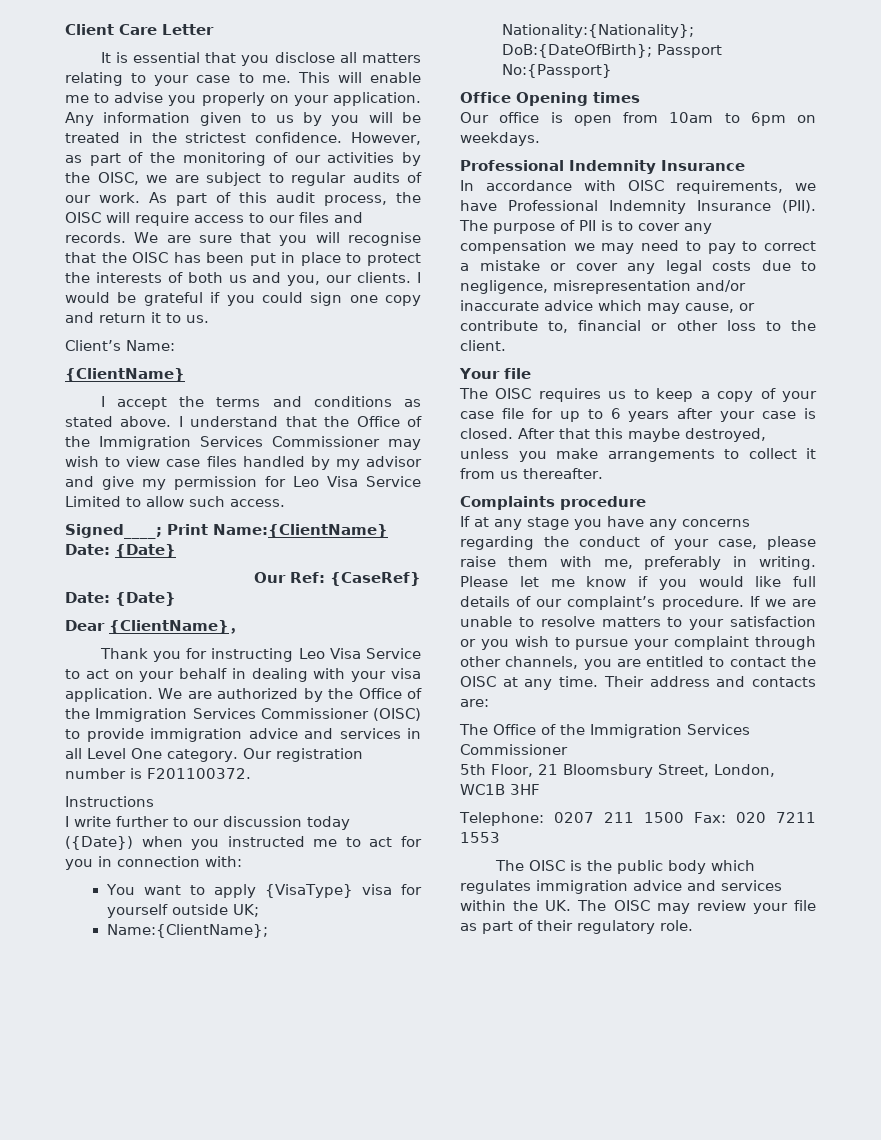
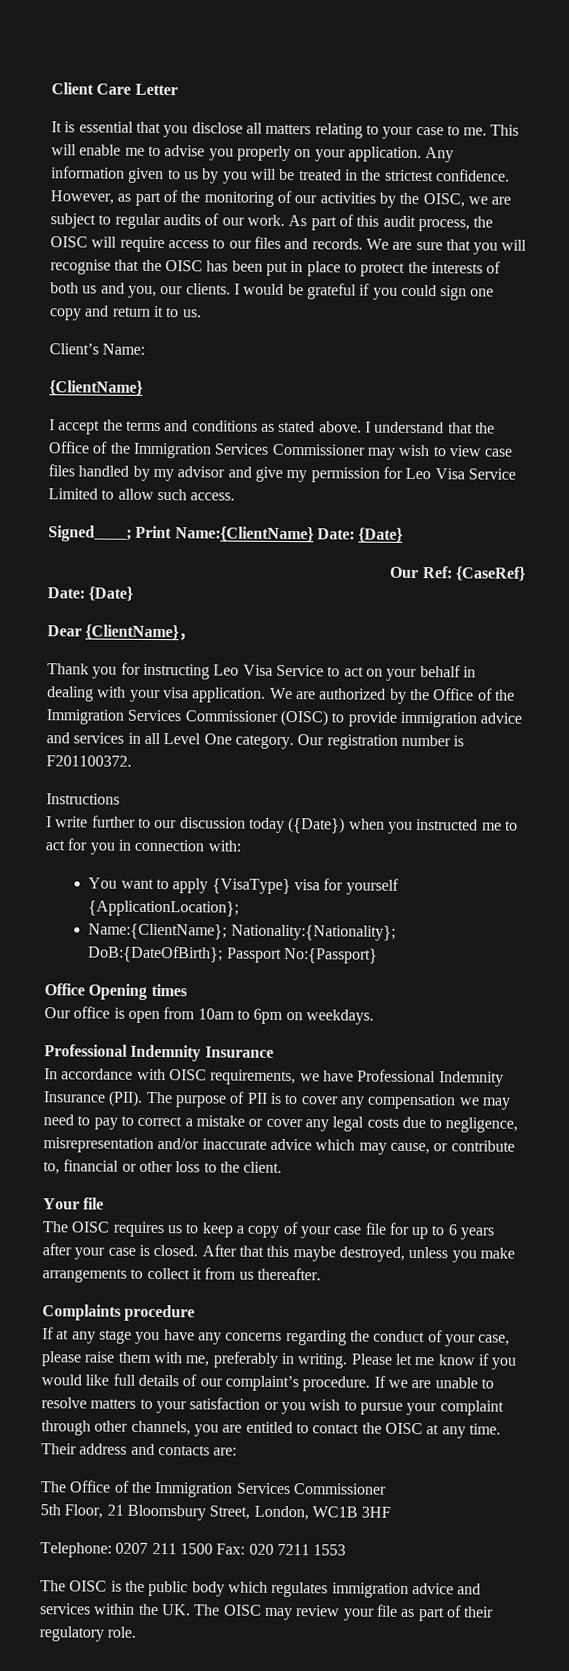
- You want to apply {VisaType} visa for yourself outside UK;
+ You want to apply {VisaType} visa for yourself {ApplicationLocation};

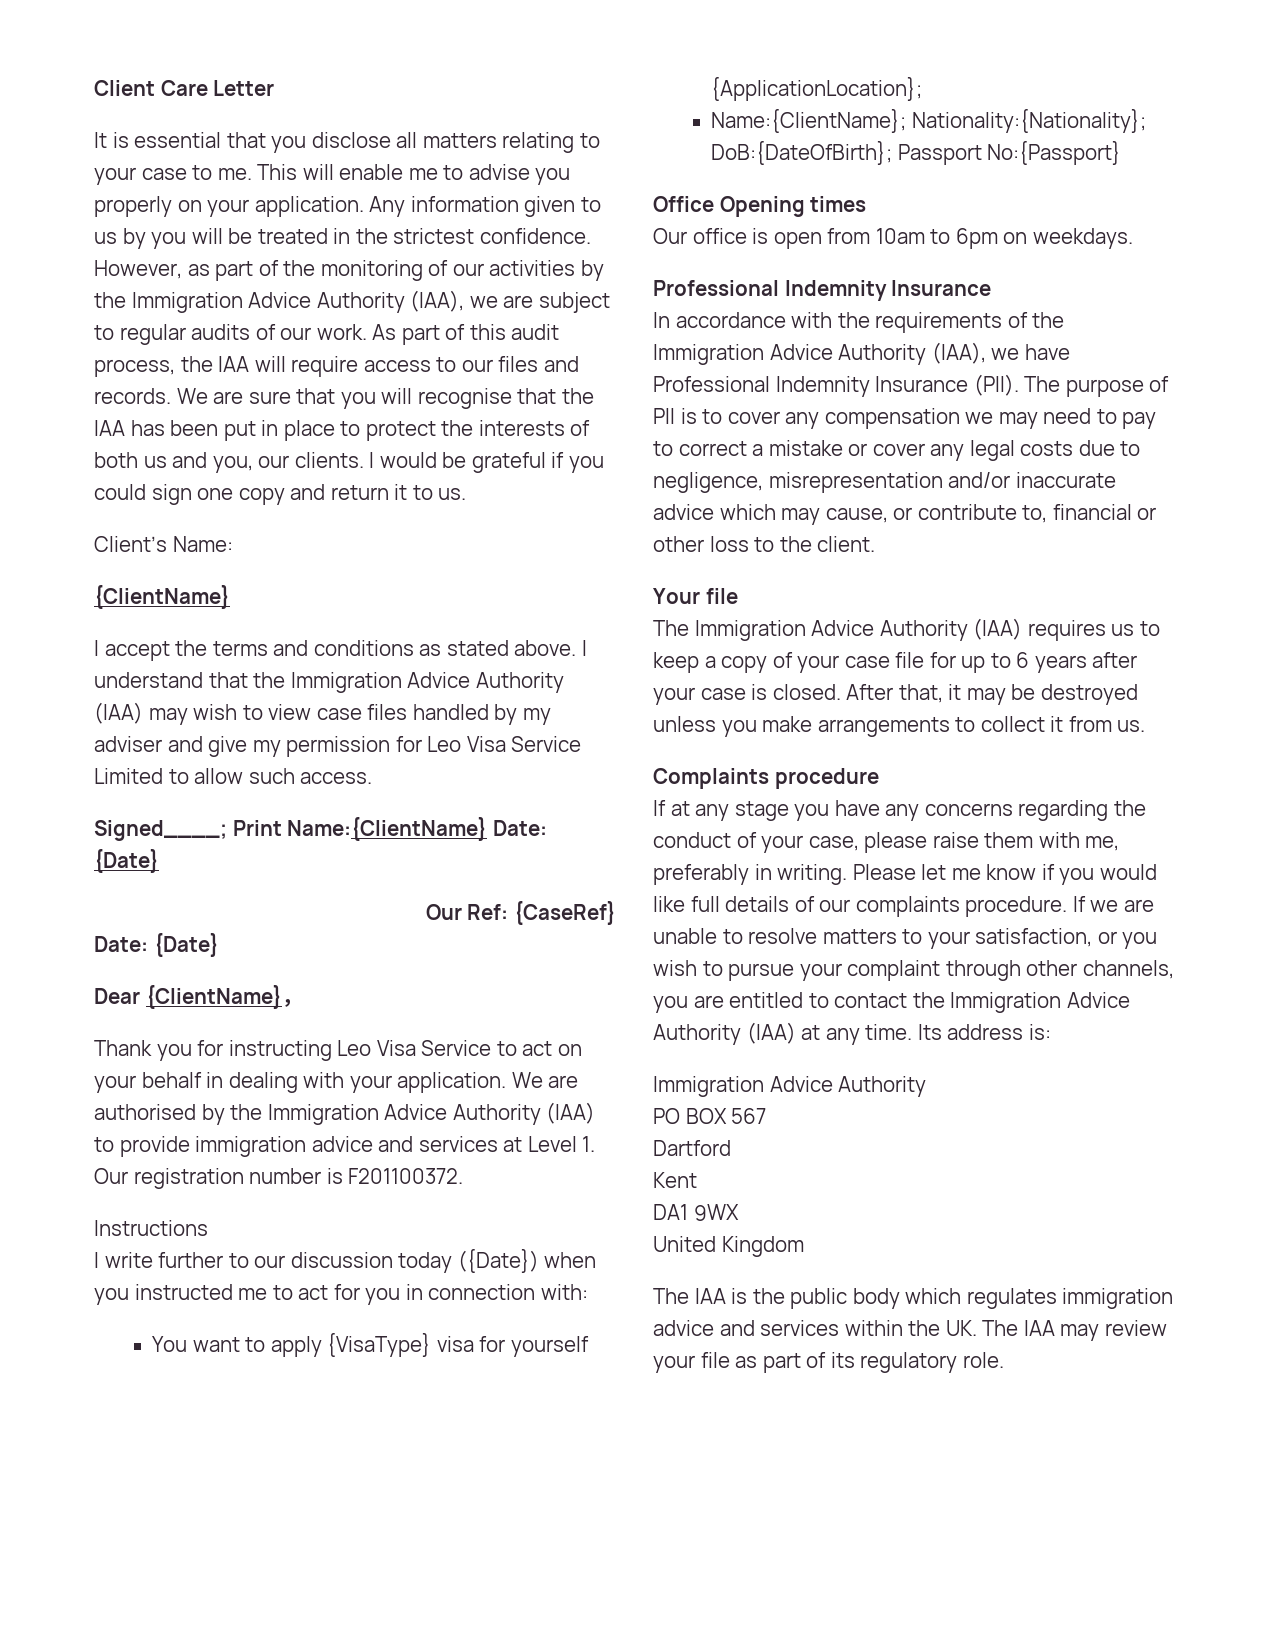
- However, as part of the monitoring of our activities by the OISC, we are subject to regular audits of our work.
+ However, as part of the monitoring of our activities by the Immigration Advice Authority (IAA), we are subject to regular audits of our work.
- As part of this audit process, the OISC will require access to our files and records.
+ As part of this audit process, the IAA will require access to our files and records.
- We are sure that you will recognise that the OISC has been put in place to protect the interests of both us and you, our clients.
+ We are sure that you will recognise that the IAA has been put in place to protect the interests of both us and you, our clients.
- I understand that the Office of the Immigration Services Commissioner may wish to view case files handled by my advisor and give my permission for Leo Visa Service Limited to allow such access.
+ I understand that the Immigration Advice Authority (IAA) may wish to view case files handled by my adviser and give my permission for Leo Visa Service Limited to allow such access.
- Thank you for instructing Leo Visa Service to act on your behalf in dealing with your visa application.
+ Thank you for instructing Leo Visa Service to act on your behalf in dealing with your application.
- We are authorized by the Office of the Immigration Services Commissioner (OISC) to provide immigration advice and services in all Level One category. Our registration number is F201100372.
+ We are authorised by the Immigration Advice Authority (IAA) to provide immigration advice and services at Level 1. Our registration number is F201100372.
- In accordance with OISC requirements, we have Professional Indemnity Insurance (PII).
+ In accordance with the requirements of the Immigration Advice Authority (IAA), we have Professional Indemnity Insurance (PII).
- The OISC requires us to keep a copy of your case file for up to 6 years after your case is closed.
+ The Immigration Advice Authority (IAA) requires us to keep a copy of your case file for up to 6 years after your case is closed.
- After that this maybe destroyed, unless you make arrangements to collect it from us thereafter.
+ After that, it may be destroyed unless you make arrangements to collect it from us.
- Please let me know if you would like full details of our complaint’s procedure.
+ Please let me know if you would like full details of our complaints procedure.
- If we are unable to resolve matters to your satisfaction or you wish to pursue your complaint through other channels, you are entitled to contact the OISC at any time. Their address and contacts are:
- The Office of the Immigration Services Commissioner
- 5th Floor, 21 Bloomsbury Street, London, WC1B 3HF
- Telephone: 0207 211 1500 Fax: 020 7211 1553
- The OISC is the public body which regulates immigration advice and services within the UK. The OISC may review your file as part of their regulatory role.
+ If we are unable to resolve matters to your satisfaction, or you wish to pursue your complaint through other channels, you are entitled to contact the Immigration Advice Authority (IAA) at any time. Its address is:
+ Immigration Advice Authority
+ PO BOX 567
+ Dartford
+ Kent
+ DA1 9WX
+ United Kingdom
+ The IAA is the public body which regulates immigration advice and services within the UK. The IAA may review your file as part of its regulatory role.

